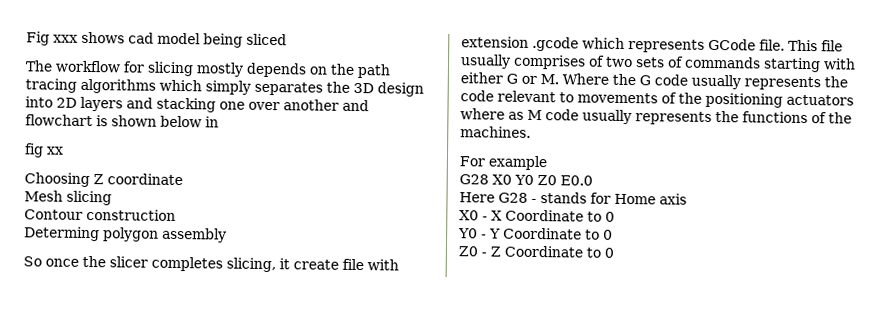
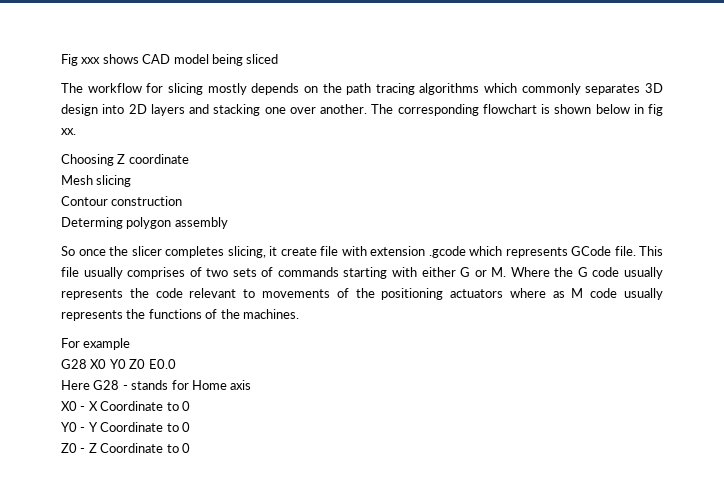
- Fig xxx shows cad model being sliced
+ Fig xxx shows CAD model being sliced
- The workflow for slicing mostly depends on the path tracing algorithms which simply separates the 3D design into 2D layers and stacking one over another and flowchart is shown below in
- fig xx
+ The workflow for slicing mostly depends on the path tracing algorithms which commonly separates 3D design into 2D layers and stacking one over another. The corresponding flowchart is shown below in fig xx.

